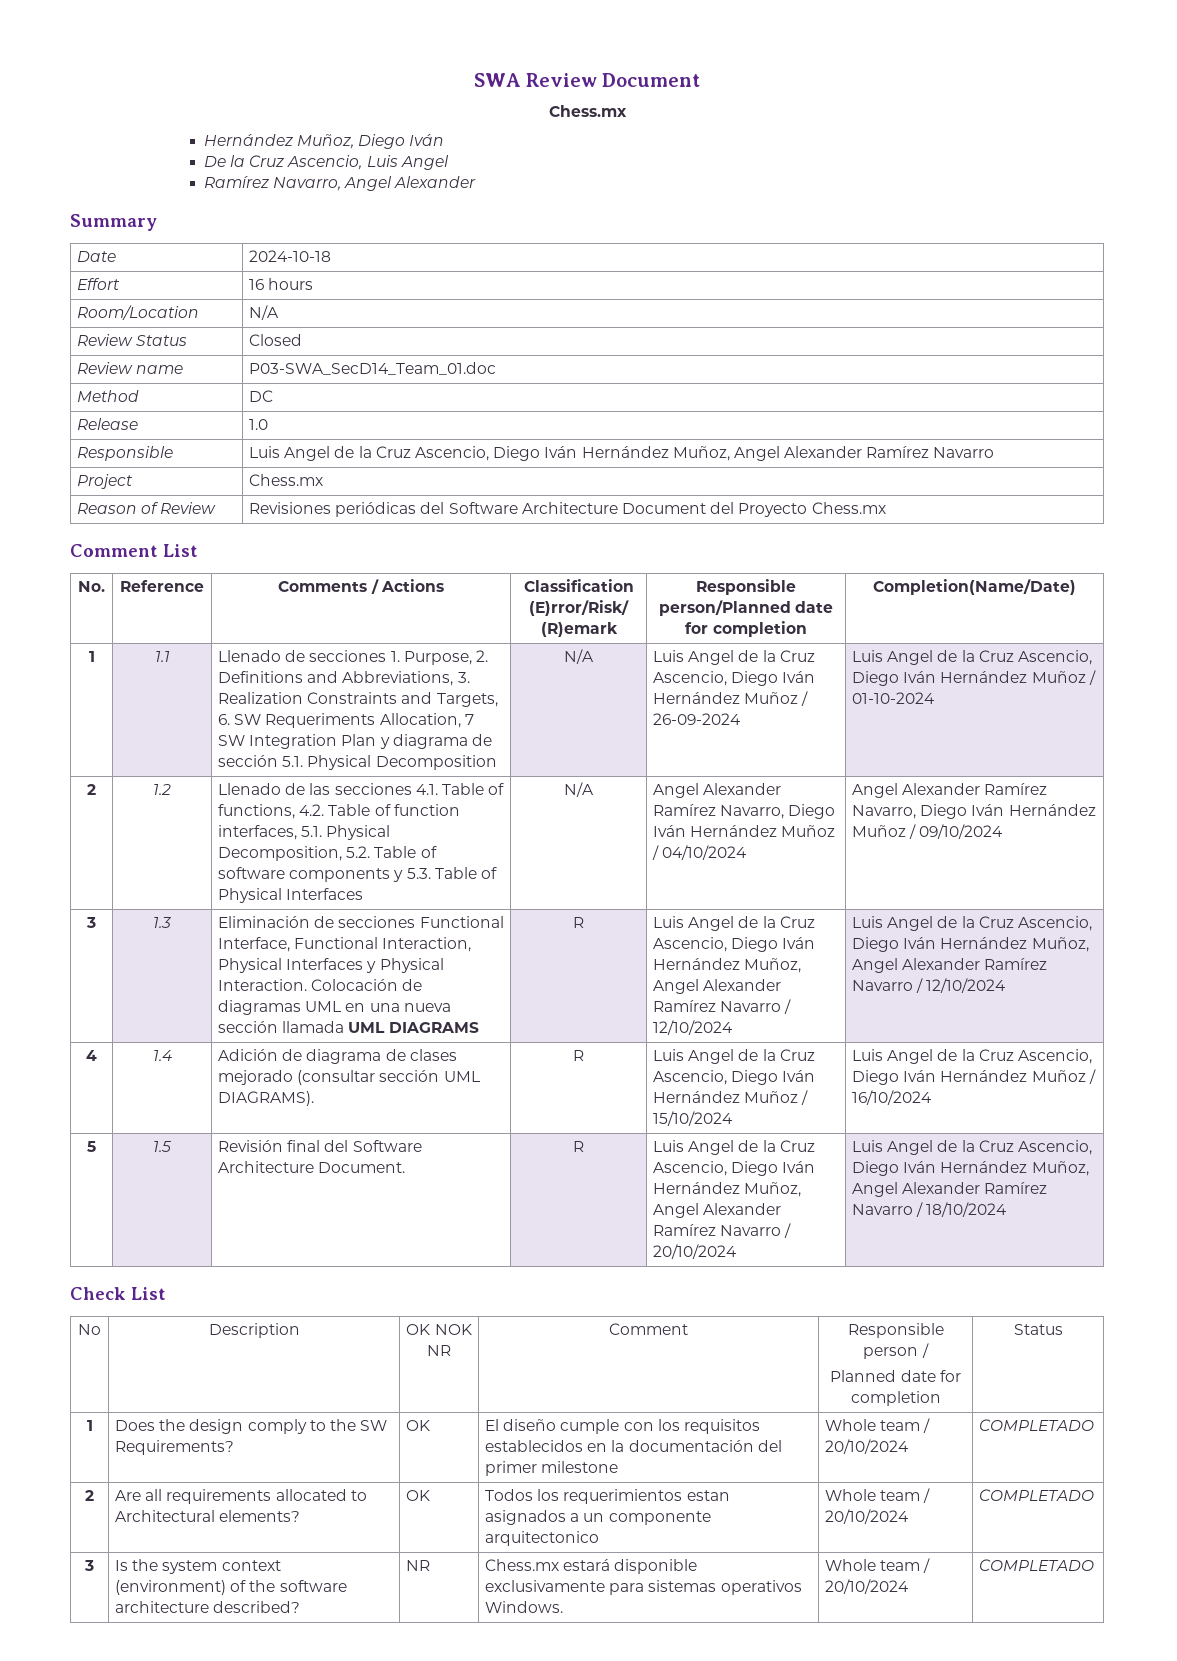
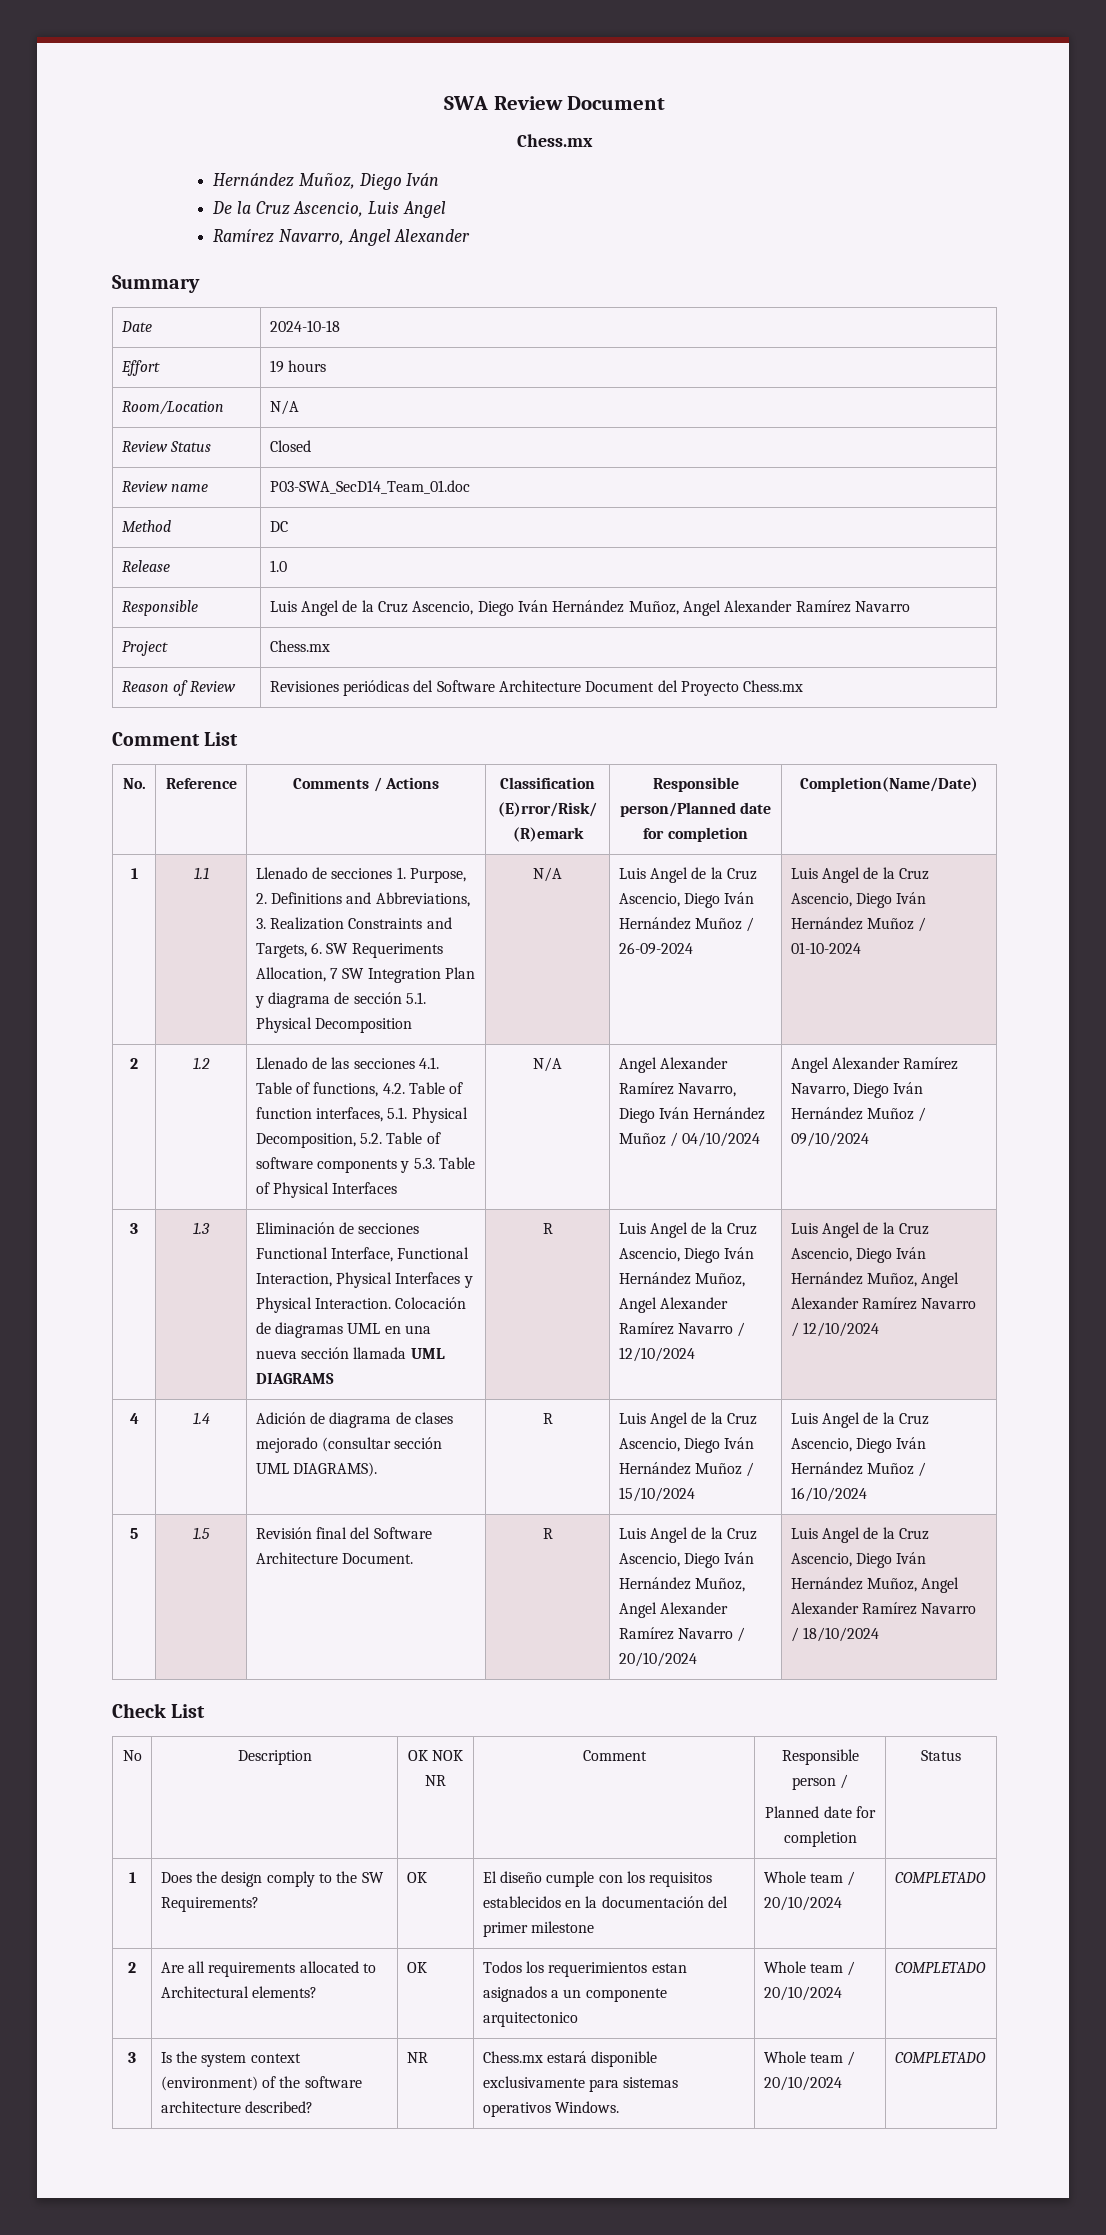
- Effort | 16 hours
+ Effort | 19 hours

